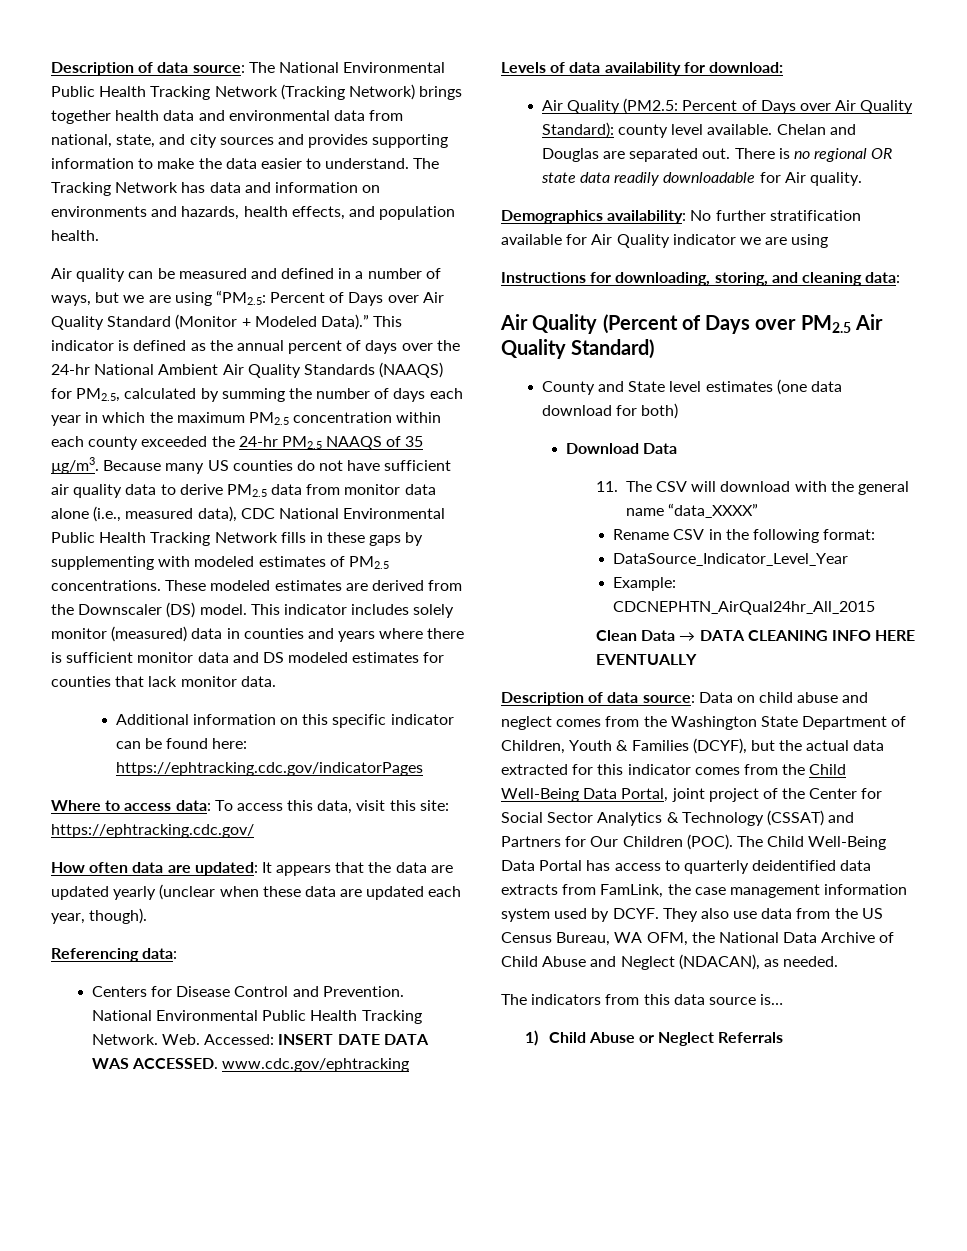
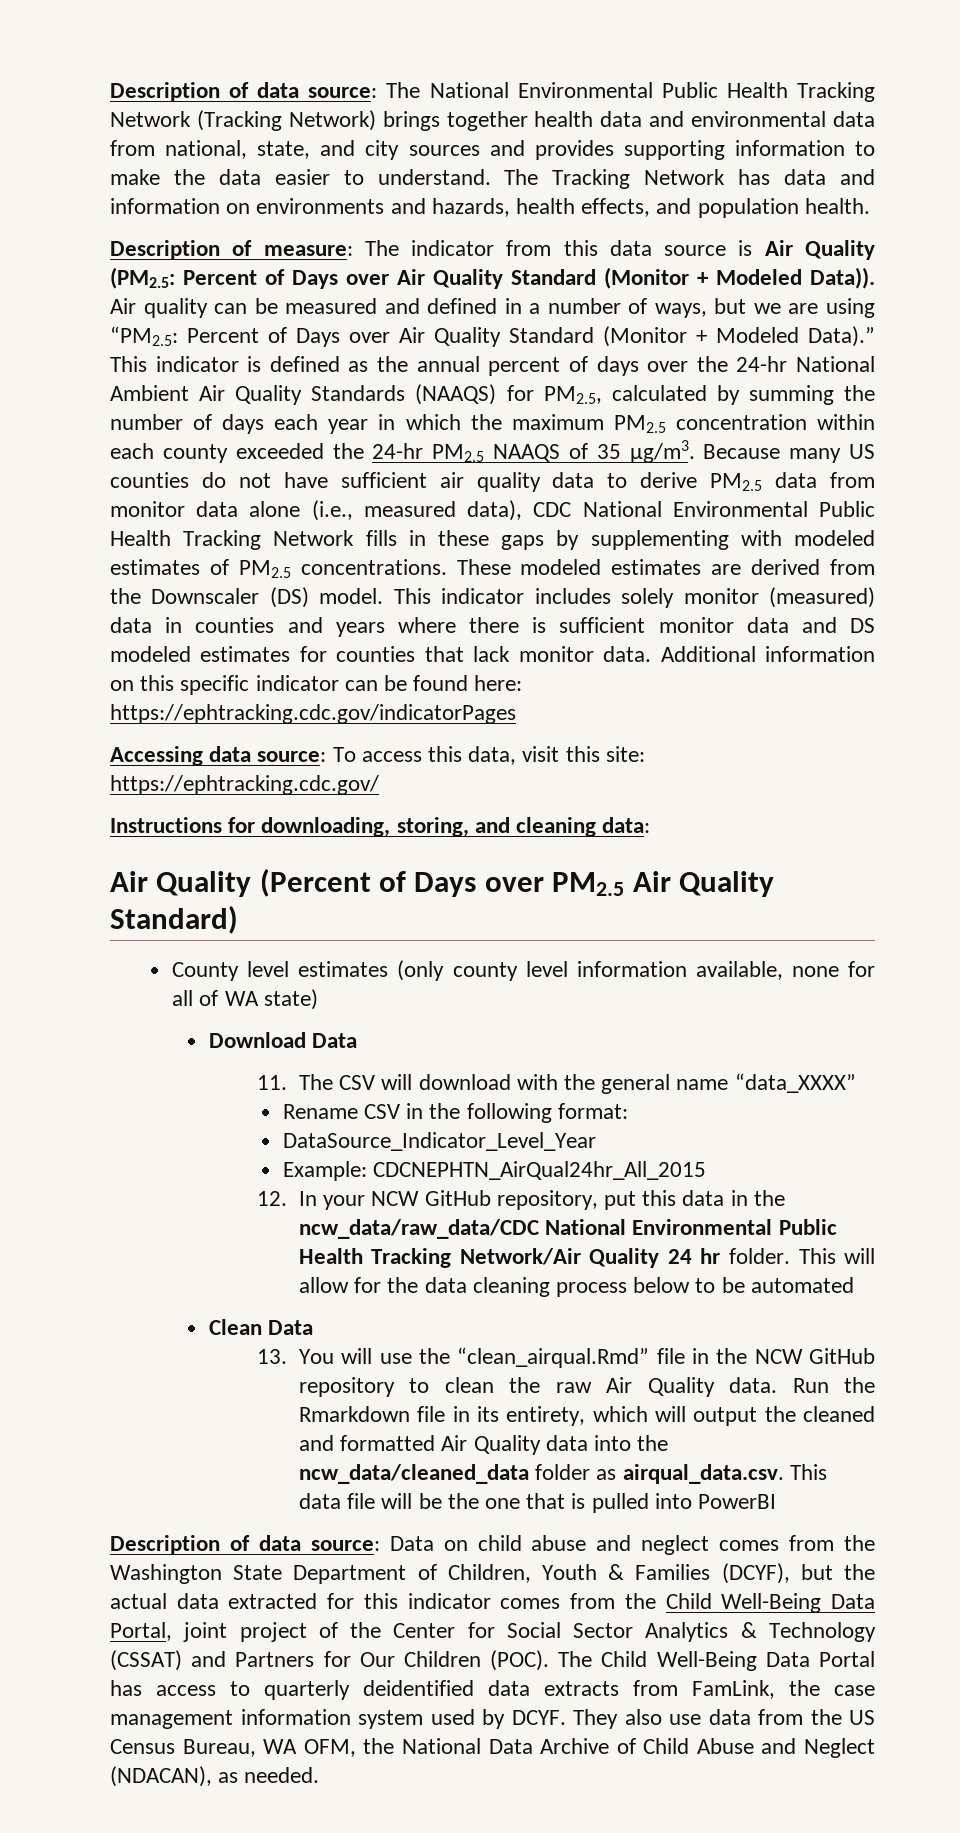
+ Description of measure: The indicator from this data source is Air Quality (PM2.5: Percent of Days over Air Quality Standard (Monitor + Modeled Data)).
- This indicator includes solely monitor (measured) data in counties and years where there is sufficient monitor data and DS modeled estimates for counties that lack monitor data.
- Additional information on this specific indicator can be found here: https://ephtracking.cdc.gov/indicatorPages
+ This indicator includes solely monitor (measured) data in counties and years where there is sufficient monitor data and DS modeled estimates for counties that lack monitor data. Additional information on this specific indicator can be found here: https://ephtracking.cdc.gov/indicatorPages
- Where to access data: To access this data, visit this site: https://ephtracking.cdc.gov/
+ Accessing data source: To access this data, visit this site: https://ephtracking.cdc.gov/
- How often data are updated: It appears that the data are updated yearly (unclear when these data are updated each year, though).
- Referencing data:
- Centers for Disease Control and Prevention. National Environmental Public Health Tracking Network. Web. Accessed: INSERT DATE DATA WAS ACCESSED. www.cdc.gov/ephtracking
- Levels of data availability for download:
- Air Quality (PM2.5: Percent of Days over Air Quality Standard): county level available. Chelan and Douglas are separated out. There is no regional OR state data readily downloadable for Air quality.
- Demographics availability: No further stratification available for Air Quality indicator we are using
- County and State level estimates (one data download for both)
+ County level estimates (only county level information available, none for all of WA state)
- Clean Data → DATA CLEANING INFO HERE EVENTUALLY
+ 12. In your NCW GitHub repository, put this data in the ncw_data/raw_data/CDC National Environmental Public Health Tracking Network/Air Quality 24 hr folder. This will allow for the data cleaning process below to be automated
+ Clean Data
+ 13. You will use the “clean_airqual.Rmd” file in the NCW GitHub repository to clean the raw Air Quality data. Run the Rmarkdown file in its entirety, which will output the cleaned and formatted Air Quality data into the ncw_data/cleaned_data folder as airqual_data.csv. This data file will be the one that is pulled into PowerBI
- The indicators from this data source is…
- 1) Child Abuse or Neglect Referrals

